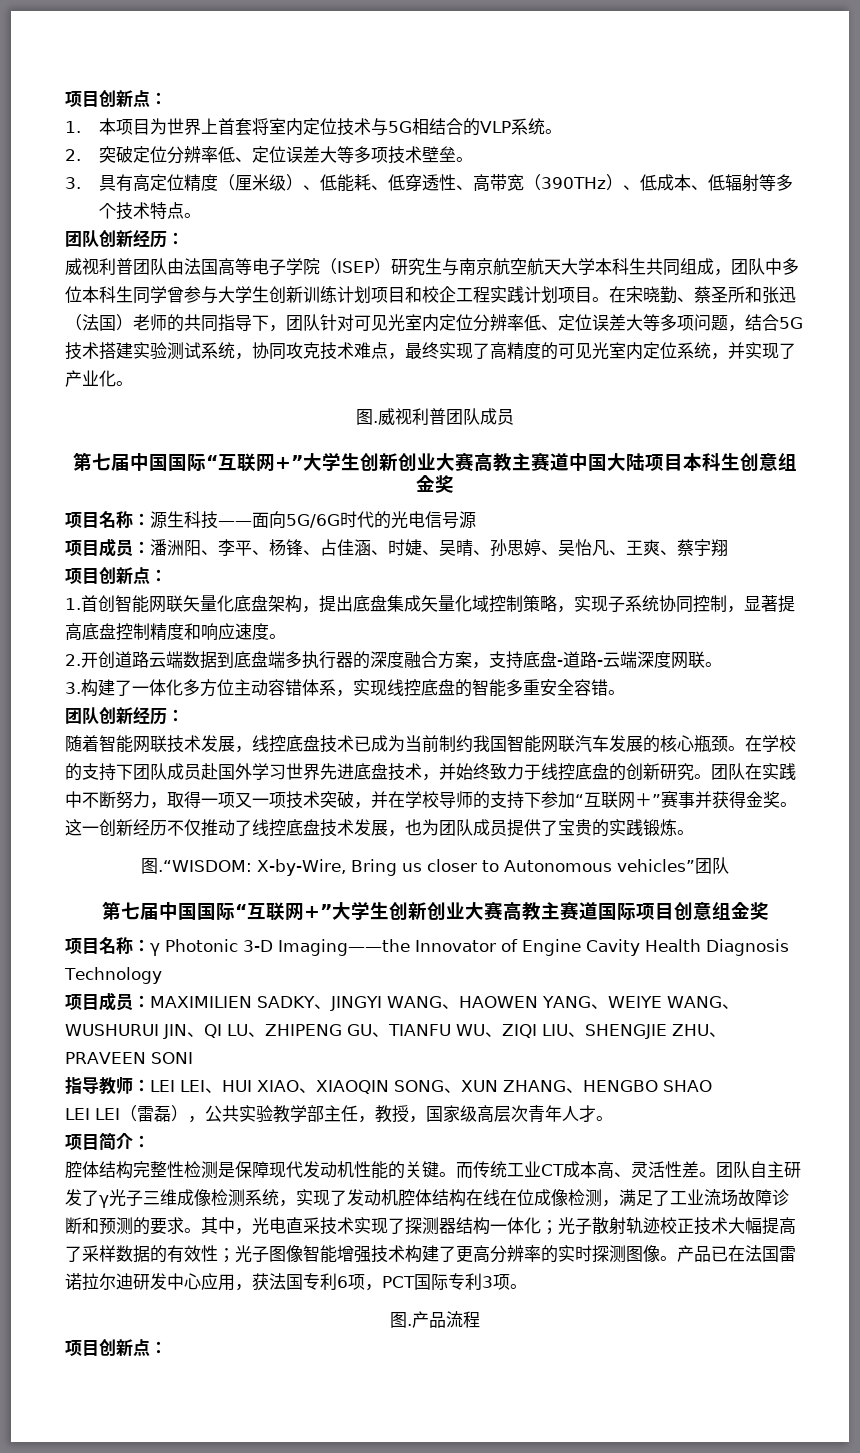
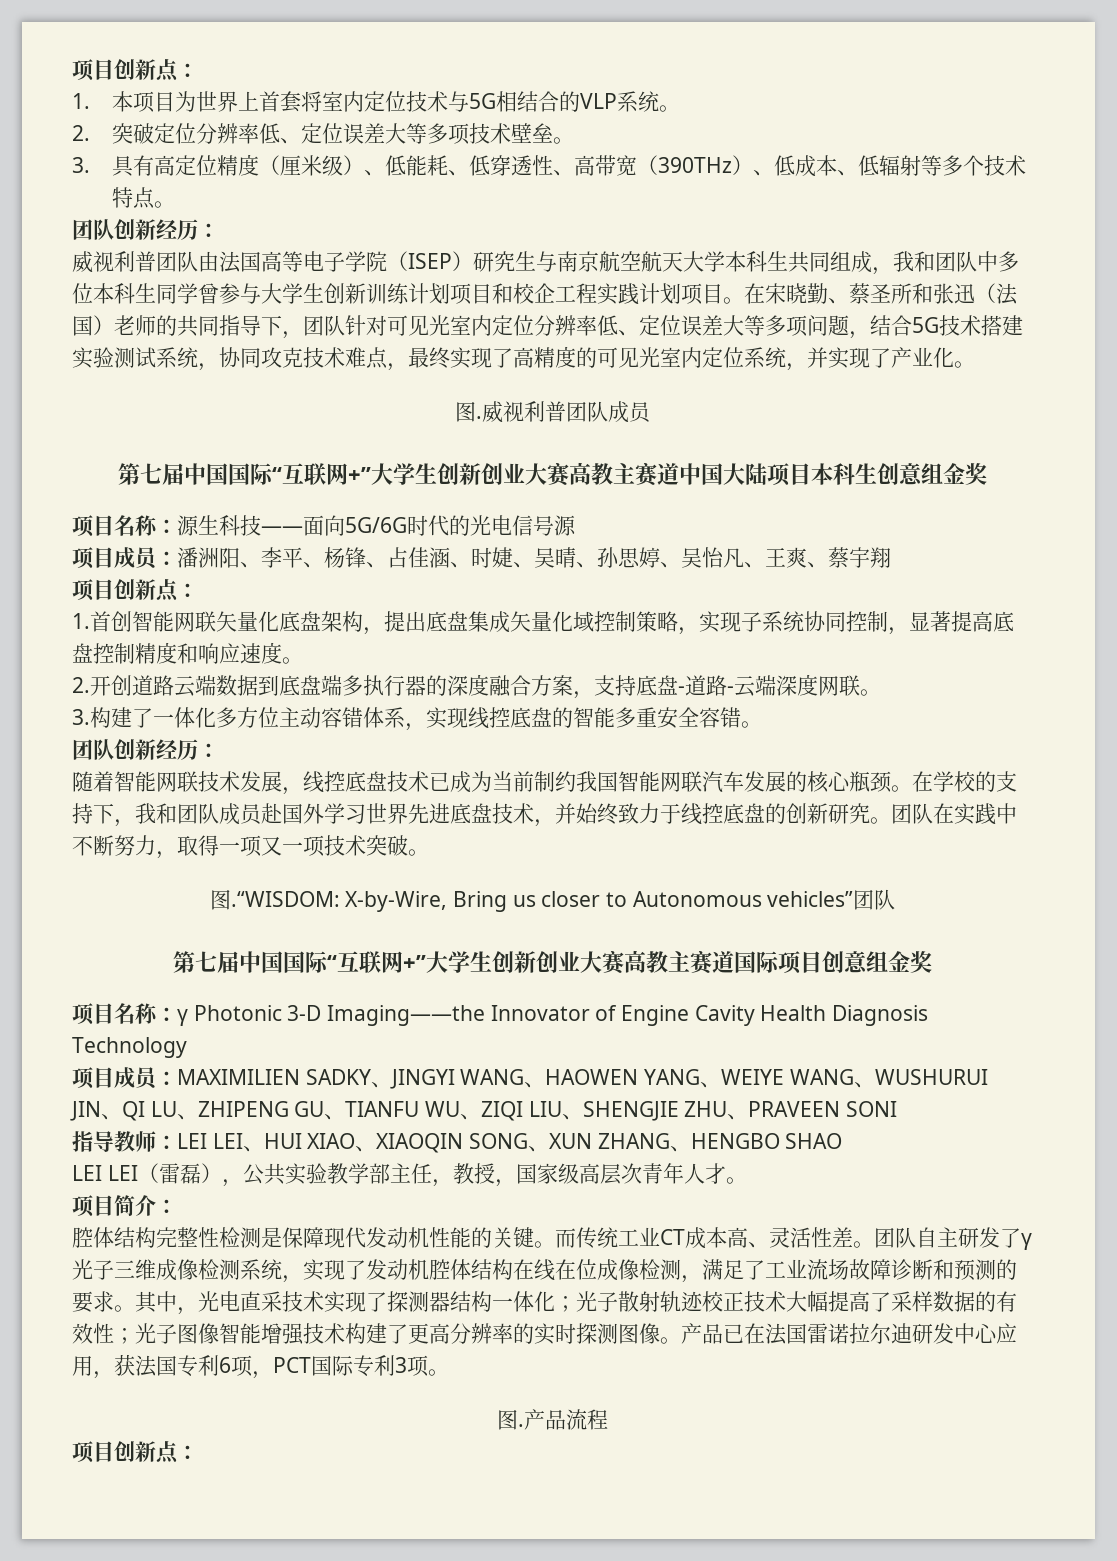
- 威视利普团队由法国高等电子学院（ISEP）研究生与南京航空航天大学本科生共同组成，团队中多位本科生同学曾参与大学生创新训练计划项目和校企工程实践计划项目。
+ 威视利普团队由法国高等电子学院（ISEP）研究生与南京航空航天大学本科生共同组成，我和团队中多位本科生同学曾参与大学生创新训练计划项目和校企工程实践计划项目。
- 在学校的支持下团队成员赴国外学习世界先进底盘技术，并始终致力于线控底盘的创新研究。
+ 在学校的支持下，我和团队成员赴国外学习世界先进底盘技术，并始终致力于线控底盘的创新研究。
- 团队在实践中不断努力，取得一项又一项技术突破，并在学校导师的支持下参加“互联网＋”赛事并获得金奖。这一创新经历不仅推动了线控底盘技术发展，也为团队成员提供了宝贵的实践锻炼。
+ 团队在实践中不断努力，取得一项又一项技术突破。

